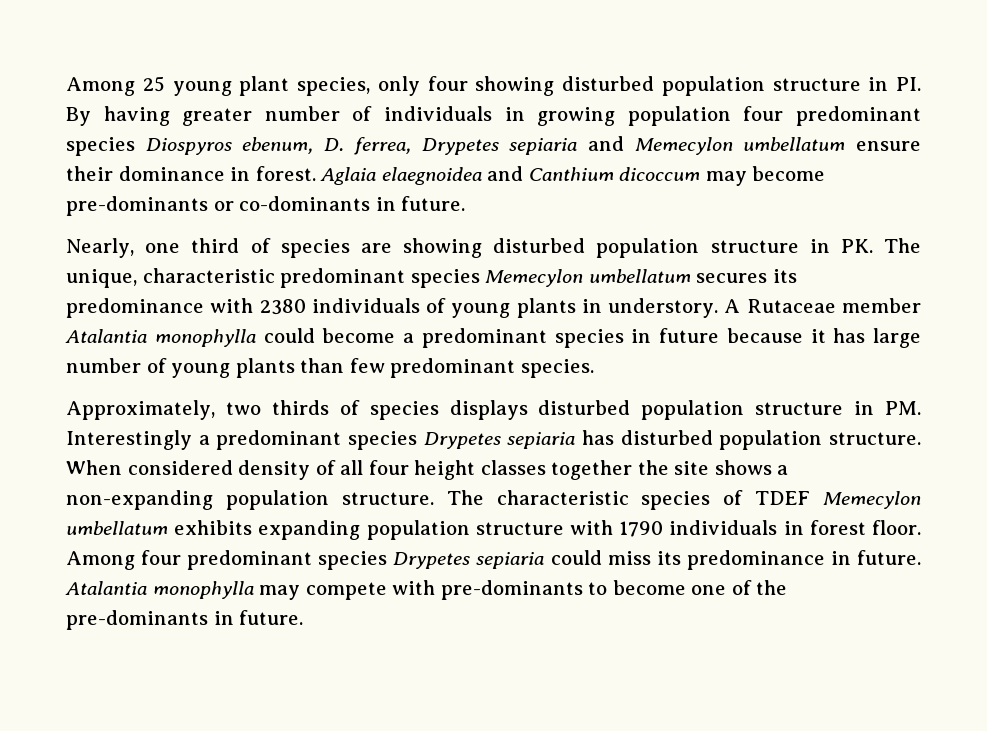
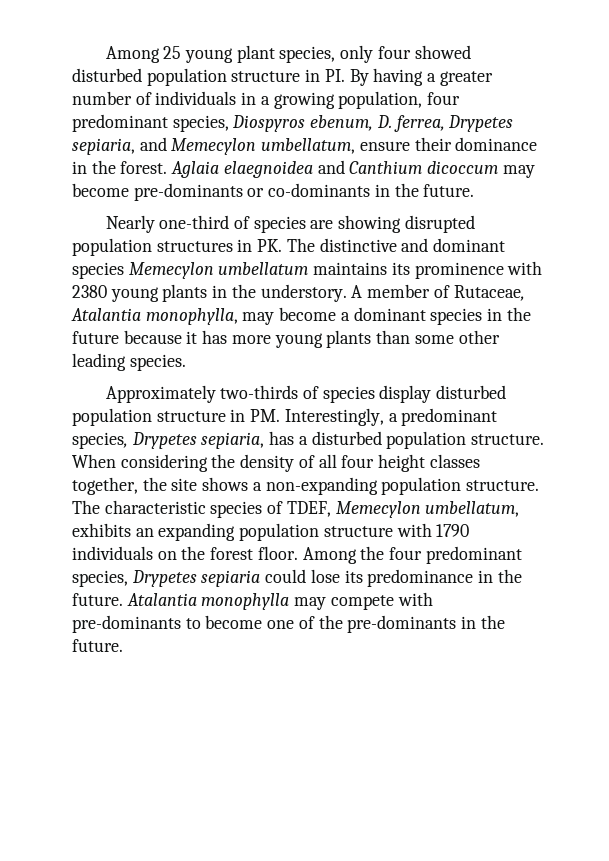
- Among 25 young plant species, only four showing disturbed population structure in PI. By having greater number of individuals in growing population four predominant species Diospyros ebenum, D. ferrea, Drypetes sepiaria and Memecylon umbellatum ensure their dominance in forest.
+ Among 25 young plant species, only four showed disturbed population structure in PI. By having a greater number of individuals in a growing population, four predominant species, Diospyros ebenum, D. ferrea, Drypetes sepiaria, and Memecylon umbellatum, ensure their dominance in the forest.
- Aglaia elaegnoidea and Canthium dicoccum may become pre-dominants or co-dominants in future.
+ Aglaia elaegnoidea and Canthium dicoccum may become pre-dominants or co-dominants in the future.
- Nearly, one third of species are showing disturbed population structure in PK. The unique, characteristic predominant species Memecylon umbellatum secures its predominance with 2380 individuals of young plants in understory.
+ Nearly one-third of species are showing disrupted population structures in PK. The distinctive and dominant species Memecylon umbellatum maintains its prominence with 2380 young plants in the understory.
- A Rutaceae member Atalantia monophylla could become a predominant species in future because it has large number of young plants than few predominant species.
- Approximately, two thirds of species displays disturbed population structure in PM. Interestingly a predominant species Drypetes sepiaria has disturbed population structure.
+ A member of Rutaceae, Atalantia monophylla, may become a dominant species in the future because it has more young plants than some other leading species.
+ Approximately two-thirds of species display disturbed population structure in PM. Interestingly, a predominant species, Drypetes sepiaria, has a disturbed population structure.
- When considered density of all four height classes together the site shows a non-expanding population structure.
+ When considering the density of all four height classes together, the site shows a non-expanding population structure.
- The characteristic species of TDEF Memecylon umbellatum exhibits expanding population structure with 1790 individuals in forest floor.
+ The characteristic species of TDEF, Memecylon umbellatum, exhibits an expanding population structure with 1790 individuals on the forest floor.
- Among four predominant species Drypetes sepiaria could miss its predominance in future.
+ Among the four predominant species, Drypetes sepiaria could lose its predominance in the future.
- Atalantia monophylla may compete with pre-dominants to become one of the pre-dominants in future.
+ Atalantia monophylla may compete with pre-dominants to become one of the pre-dominants in the future.

